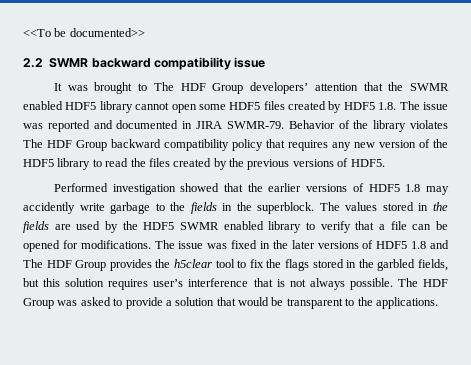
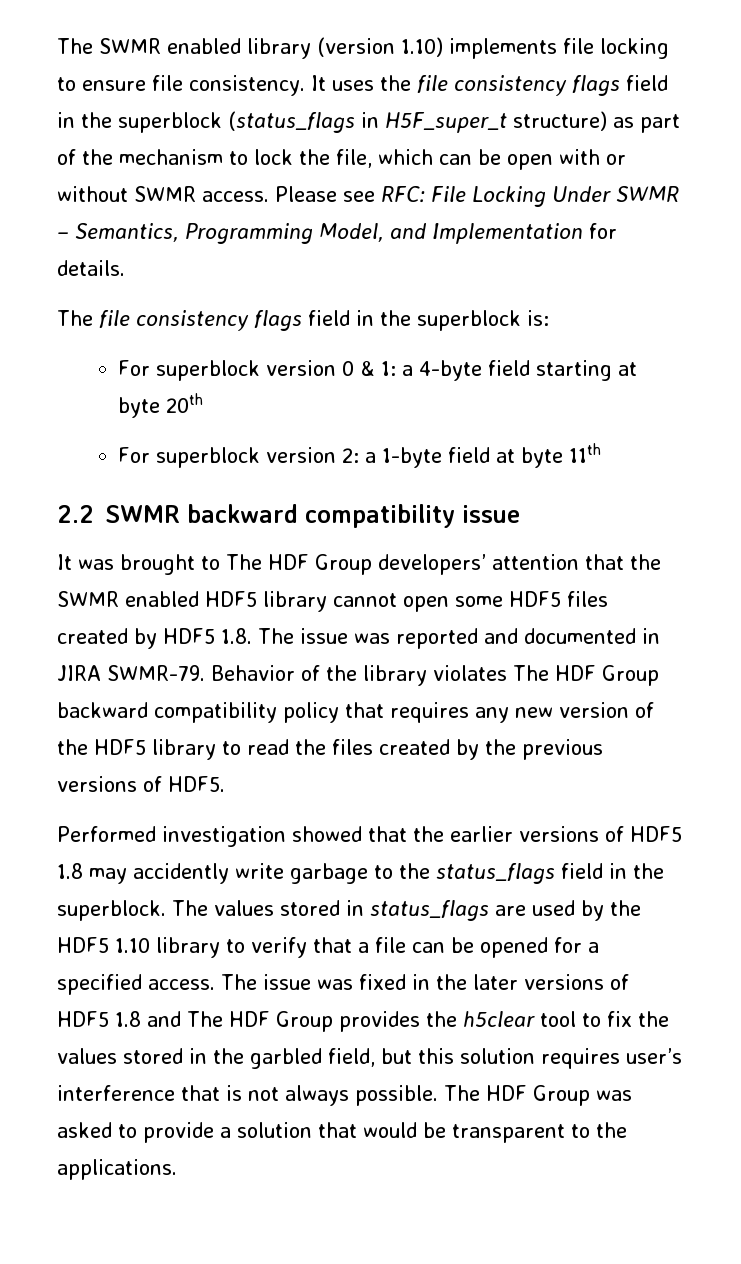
- <<To be documented>>
+ The SWMR enabled library (version 1.10) implements file locking to ensure file consistency. It uses the file consistency flags field in the superblock (status_flags in H5F_super_t structure) as part of the mechanism to lock the file, which can be open with or without SWMR access. Please see RFC: File Locking Under SWMR – Semantics, Programming Model, and Implementation for details.
+ The file consistency flags field in the superblock is:
+ For superblock version 0 & 1: a 4-byte field starting at byte 20th
+ For superblock version 2: a 1-byte field at byte 11th
- Performed investigation showed that the earlier versions of HDF5 1.8 may accidently write garbage to the fields in the superblock.
+ Performed investigation showed that the earlier versions of HDF5 1.8 may accidently write garbage to the status_flags field in the superblock.
- The values stored in the fields are used by the HDF5 SWMR enabled library to verify that a file can be opened for modifications.
+ The values stored in status_flags are used by the HDF5 1.10 library to verify that a file can be opened for a specified access.
- The issue was fixed in the later versions of HDF5 1.8 and The HDF Group provides the h5clear tool to fix the flags stored in the garbled fields, but this solution requires user’s interference that is not always possible.
+ The issue was fixed in the later versions of HDF5 1.8 and The HDF Group provides the h5clear tool to fix the values stored in the garbled field, but this solution requires user’s interference that is not always possible.

